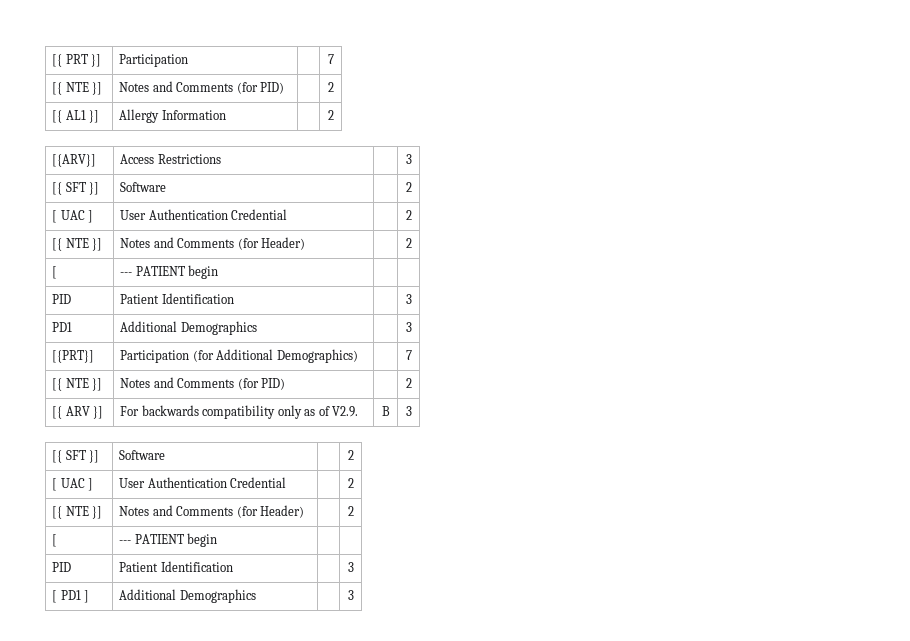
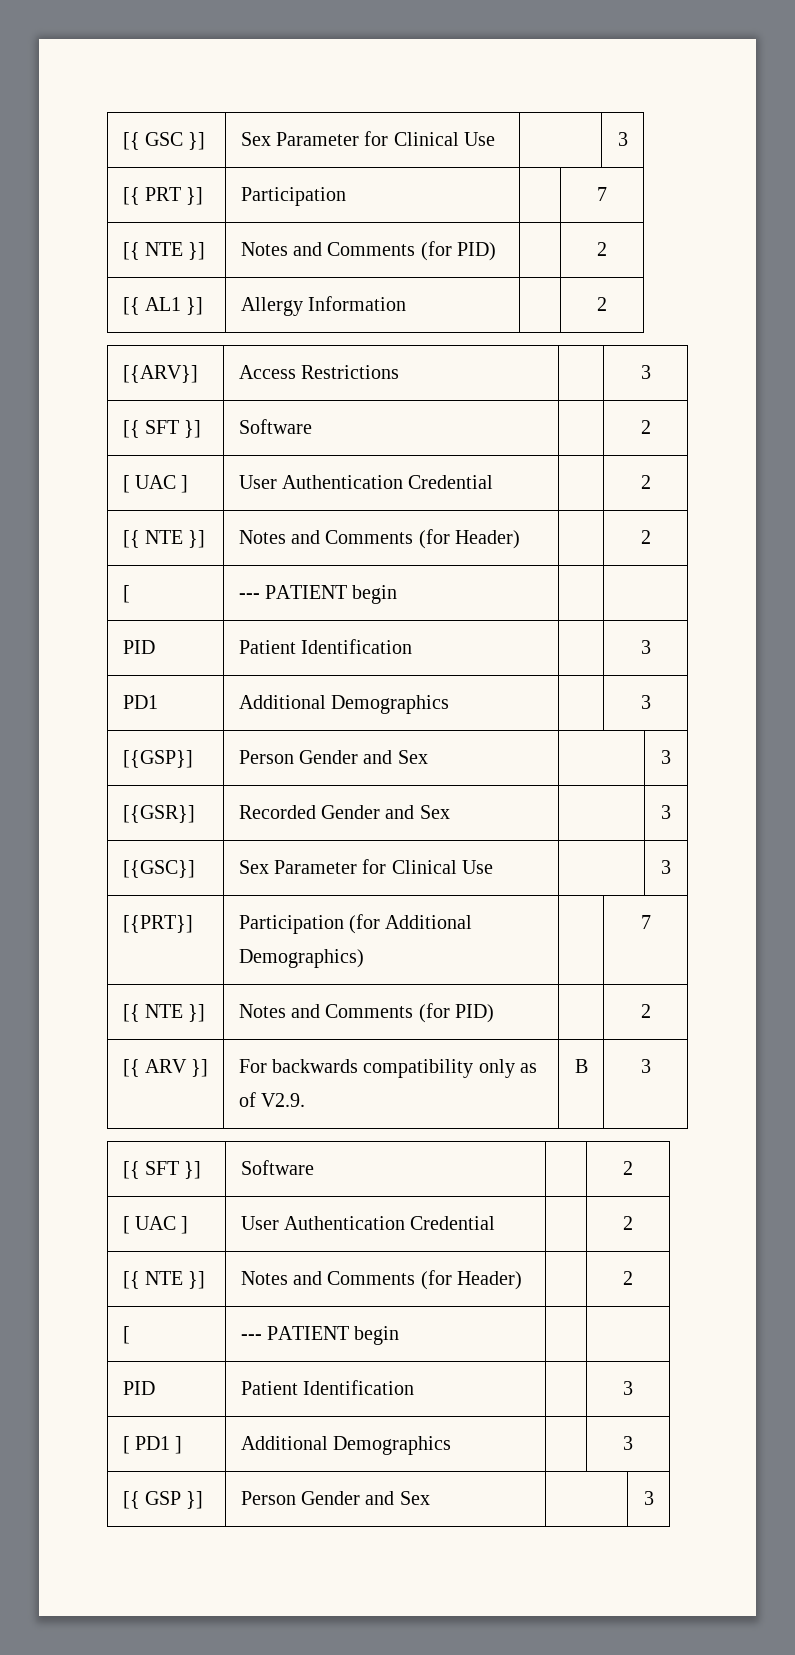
+ [{ GSC }] | Sex Parameter for Clinical Use | | 3
+ [{GSP}] | Person Gender and Sex | | 3
+ [{GSR}] | Recorded Gender and Sex | | 3
+ [{GSC}] | Sex Parameter for Clinical Use | | 3
+ [{ GSP }] | Person Gender and Sex | | 3

